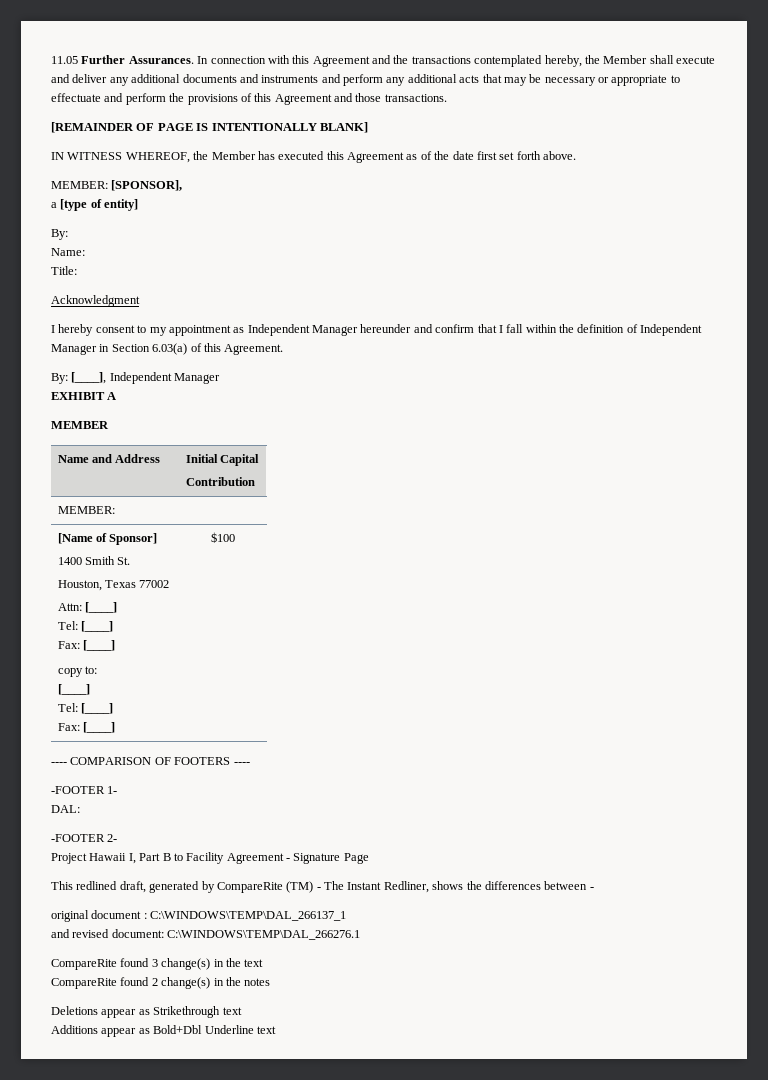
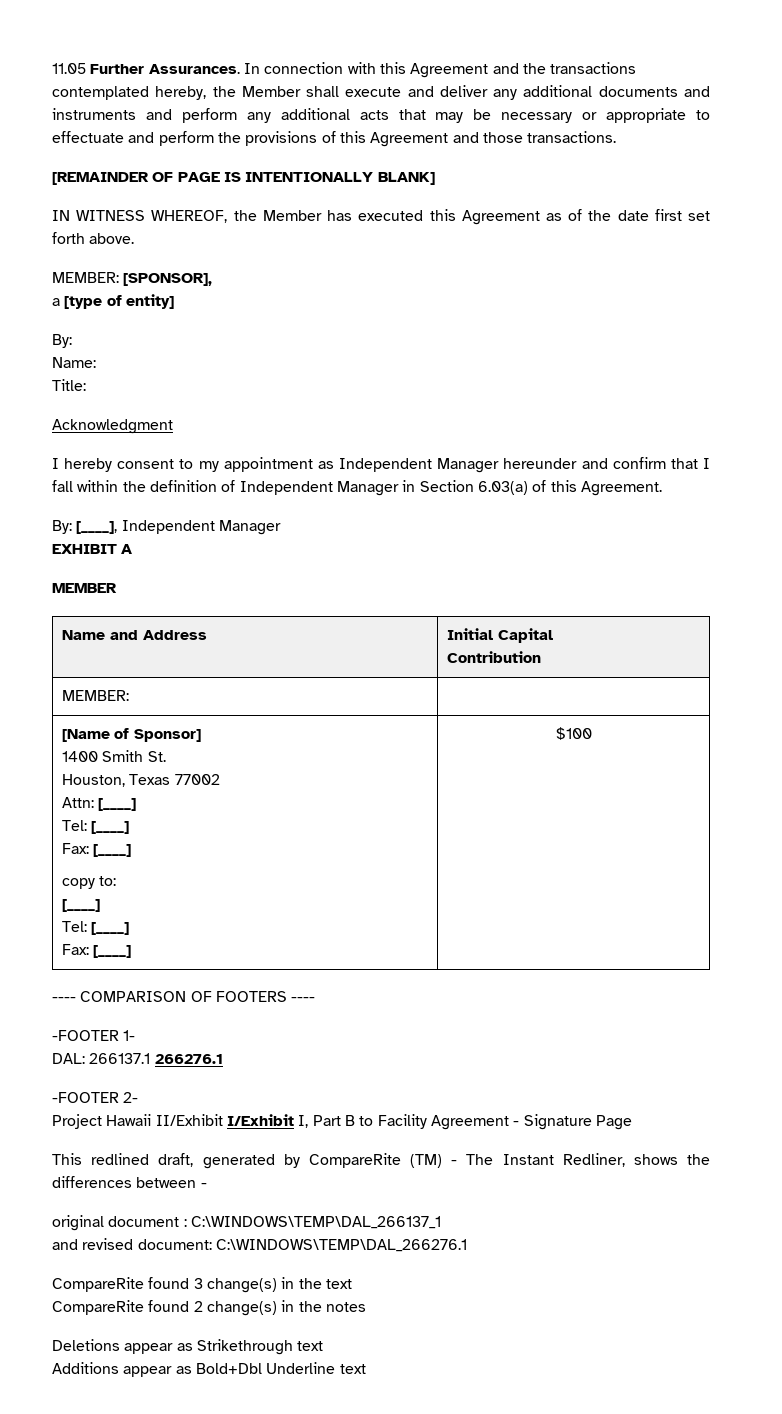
- DAL:
+ DAL: 266137.1 266276.1
- Project Hawaii I, Part B to Facility Agreement - Signature Page
+ Project Hawaii II/Exhibit I/Exhibit I, Part B to Facility Agreement - Signature Page

